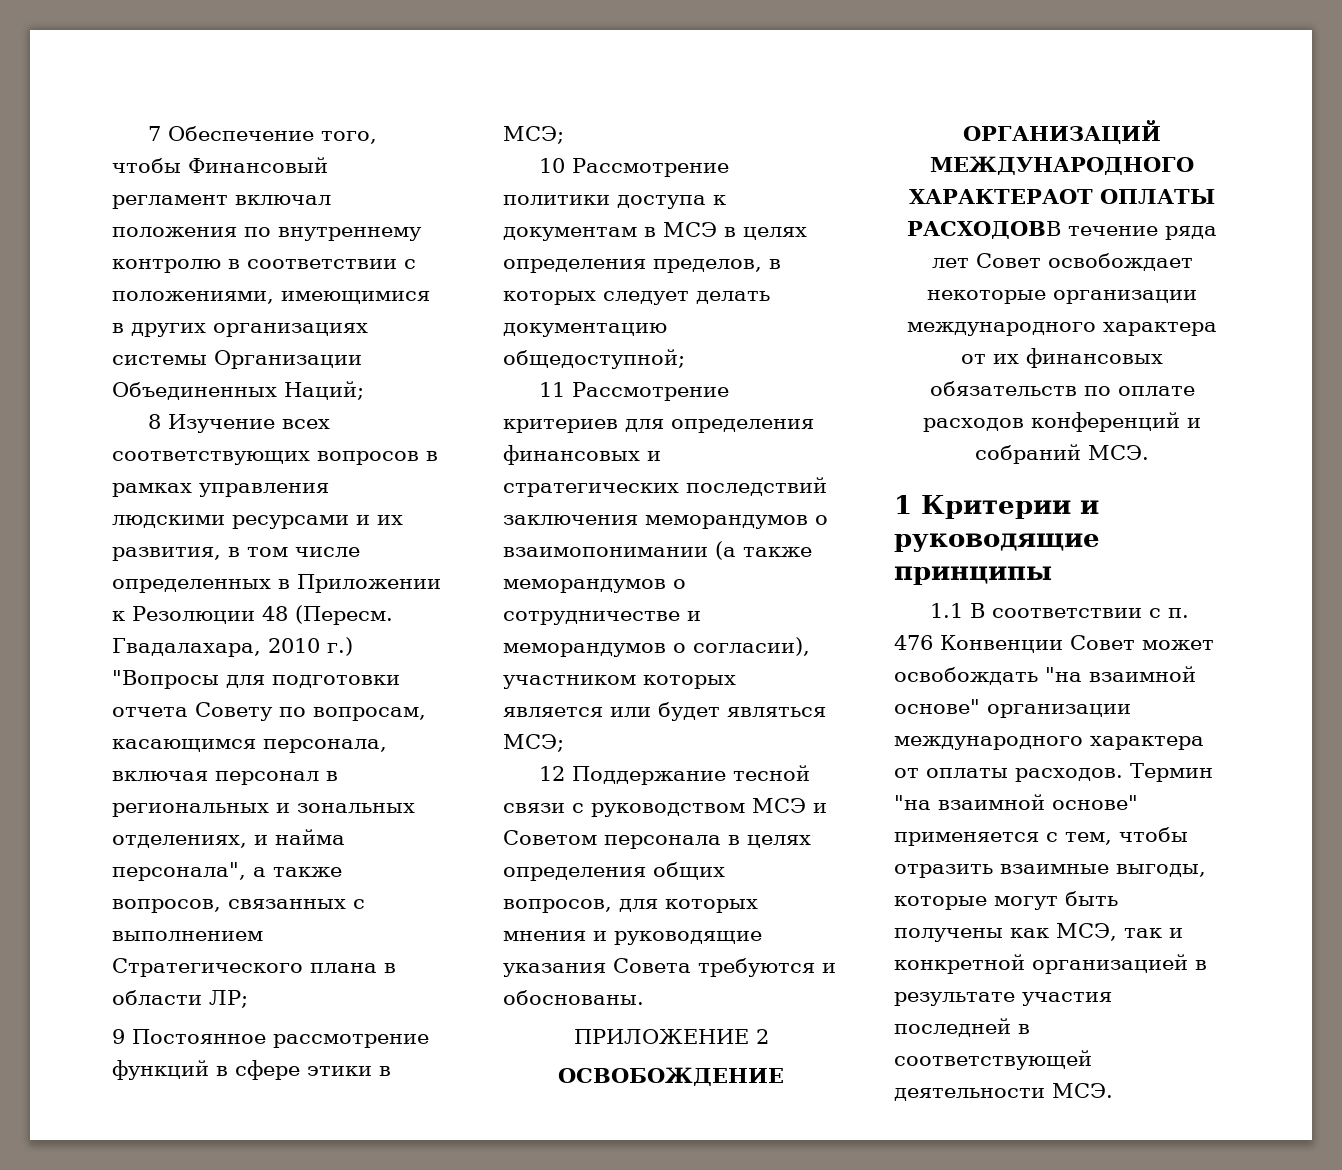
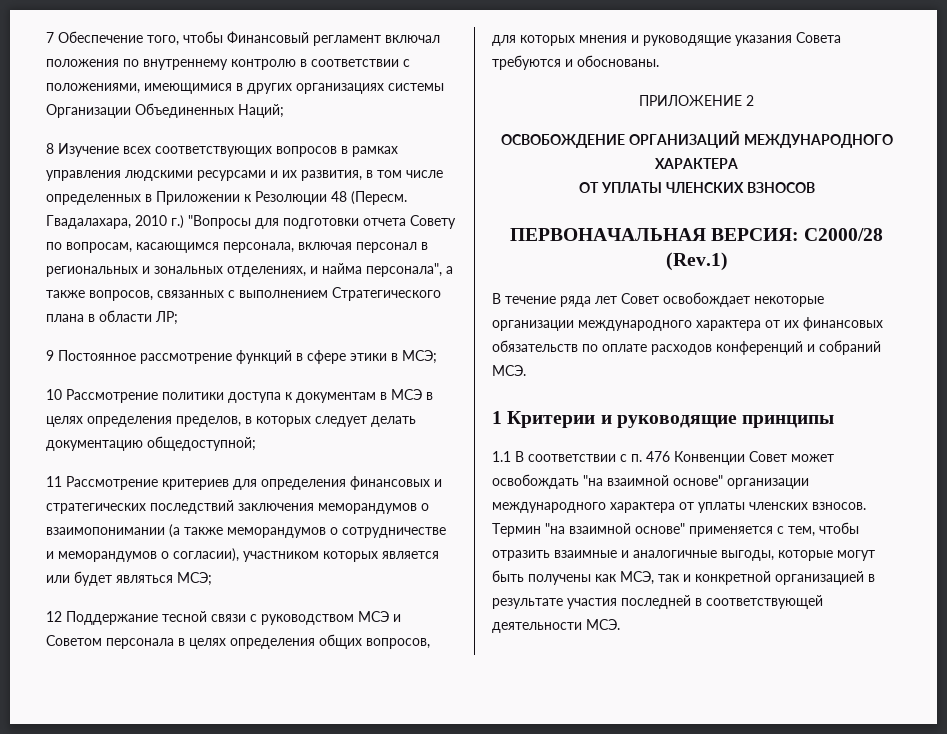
- ОСВОБОЖДЕНИЕ ОРГАНИЗАЦИЙ МЕЖДУНАРОДНОГО ХАРАКТЕРАОТ ОПЛАТЫ РАСХОДОВВ течение ряда лет Совет освобождает некоторые организации международного характера от их финансовых обязательств по оплате расходов конференций и собраний МСЭ.
+ ОСВОБОЖДЕНИЕ ОРГАНИЗАЦИЙ МЕЖДУНАРОДНОГО ХАРАКТЕРА
+ ОТ УПЛАТЫ ЧЛЕНСКИХ ВЗНОСОВ
+ ПЕРВОНАЧАЛЬНАЯ ВЕРСИЯ: C2000/28 (Rev.1)
+ В течение ряда лет Совет освобождает некоторые организации международного характера от их финансовых обязательств по оплате расходов конференций и собраний МСЭ.
- 1.1 В соответствии с п. 476 Конвенции Совет может освобождать "на взаимной основе" организации международного характера от оплаты расходов.
+ 1.1 В соответствии с п. 476 Конвенции Совет может освобождать "на взаимной основе" организации международного характера от уплаты членских взносов.
- Термин "на взаимной основе" применяется с тем, чтобы отразить взаимные выгоды, которые могут быть получены как МСЭ, так и конкретной организацией в результате участия последней в соответствующей деятельности МСЭ.
+ Термин "на взаимной основе" применяется с тем, чтобы отразить взаимные и аналогичные выгоды, которые могут быть получены как МСЭ, так и конкретной организацией в результате участия последней в соответствующей деятельности МСЭ.

